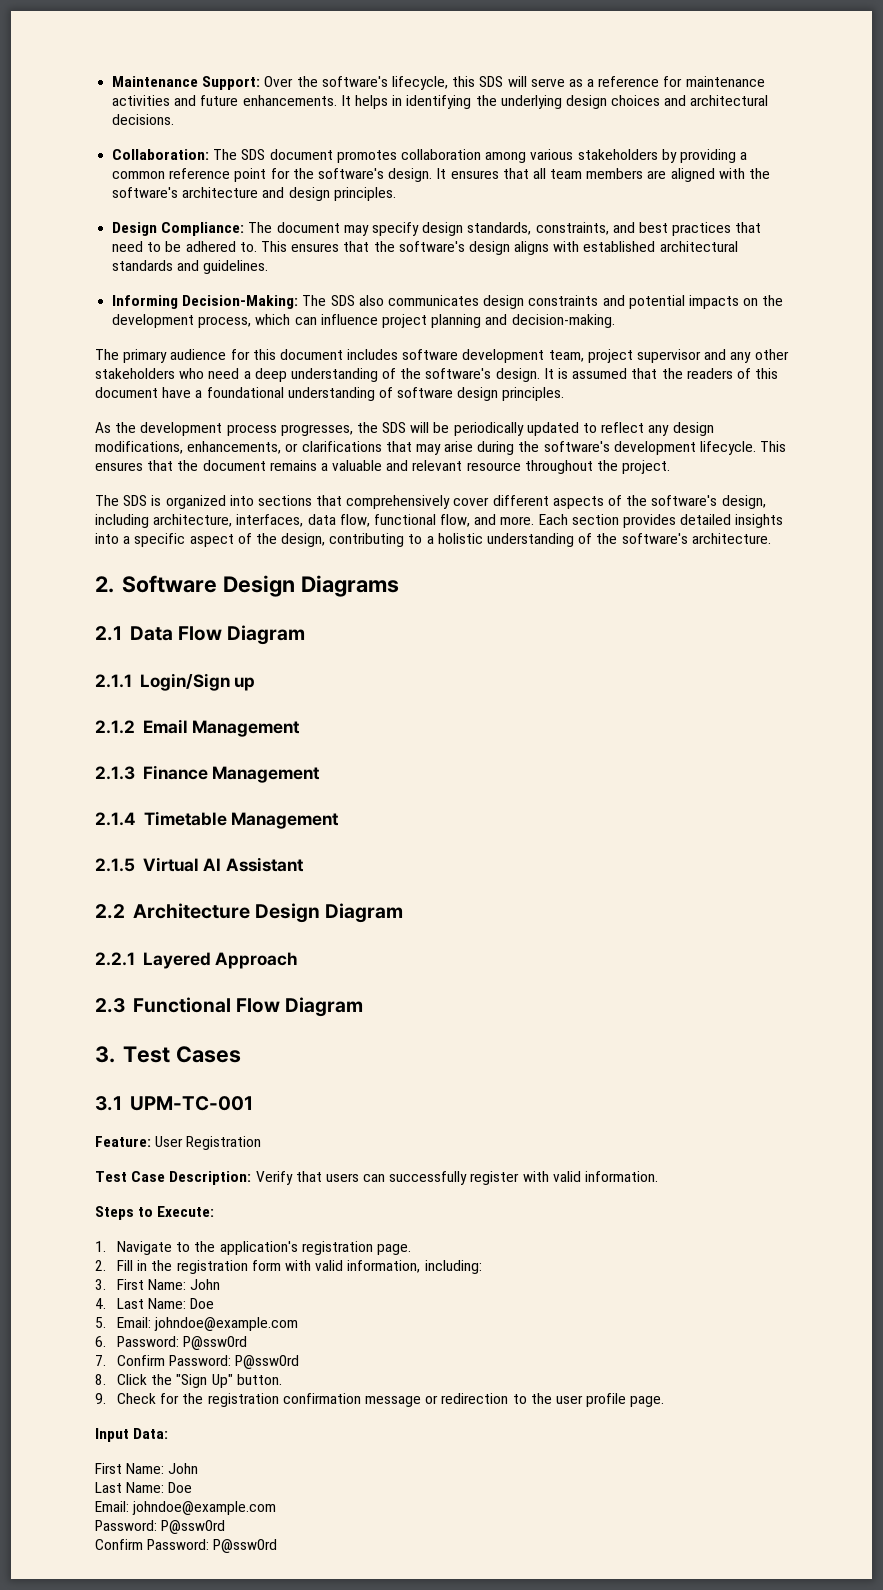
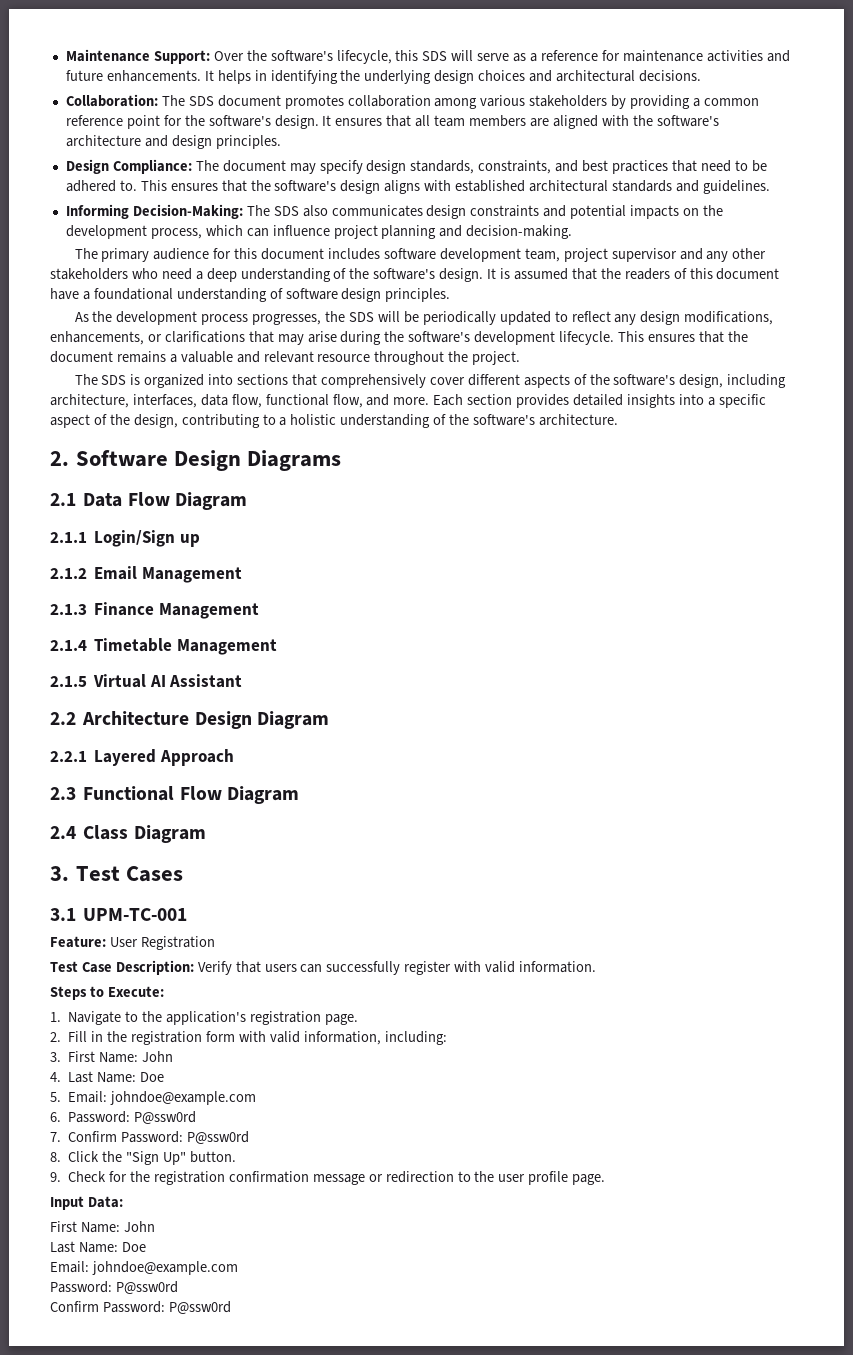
+ 2.4 Class Diagram

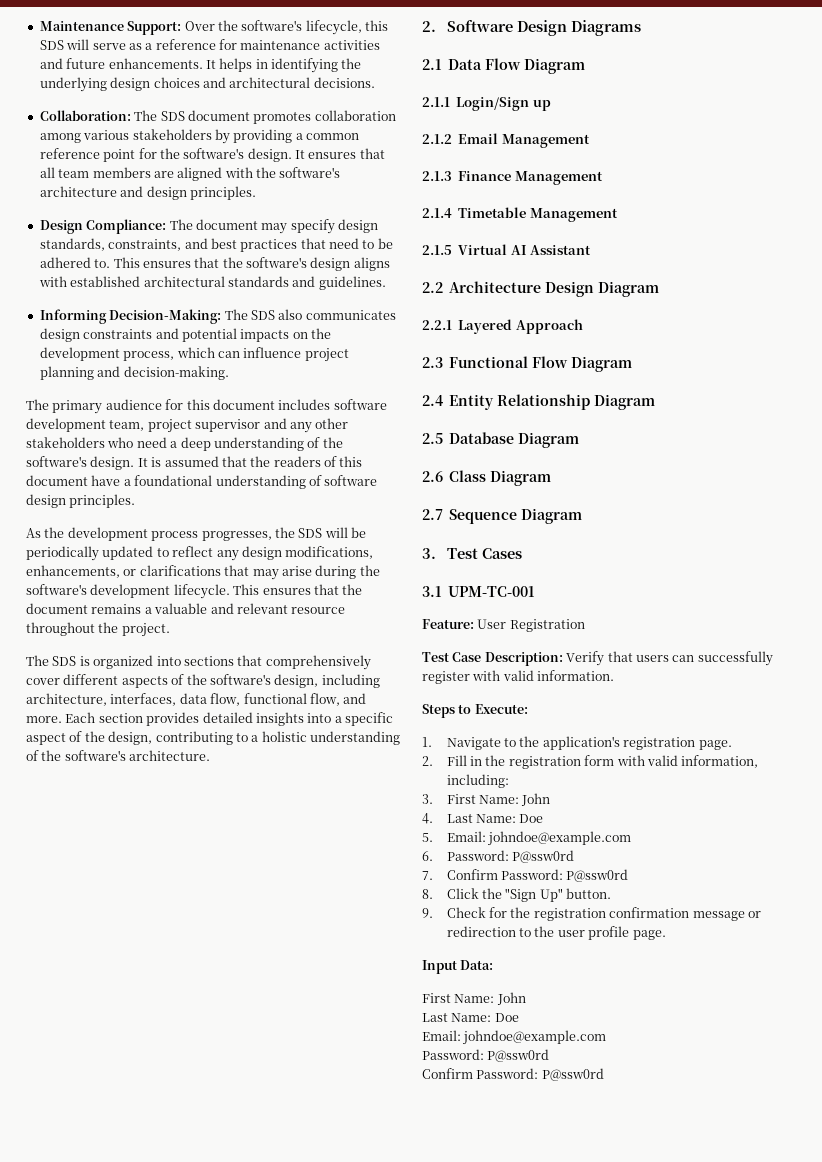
- 2.4 Class Diagram
+ 2.4 Entity Relationship Diagram
+ 2.5 Database Diagram
+ 2.6 Class Diagram
+ 2.7 Sequence Diagram

